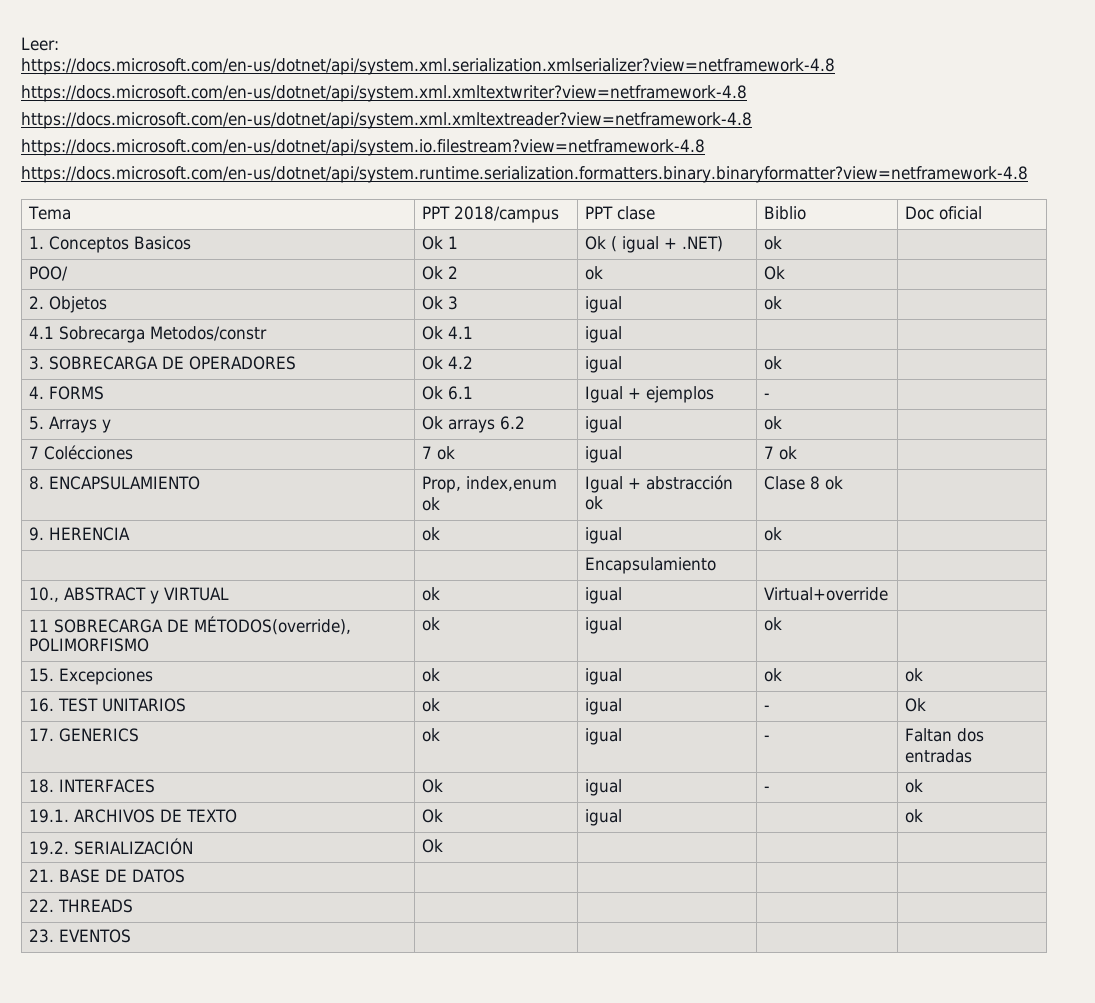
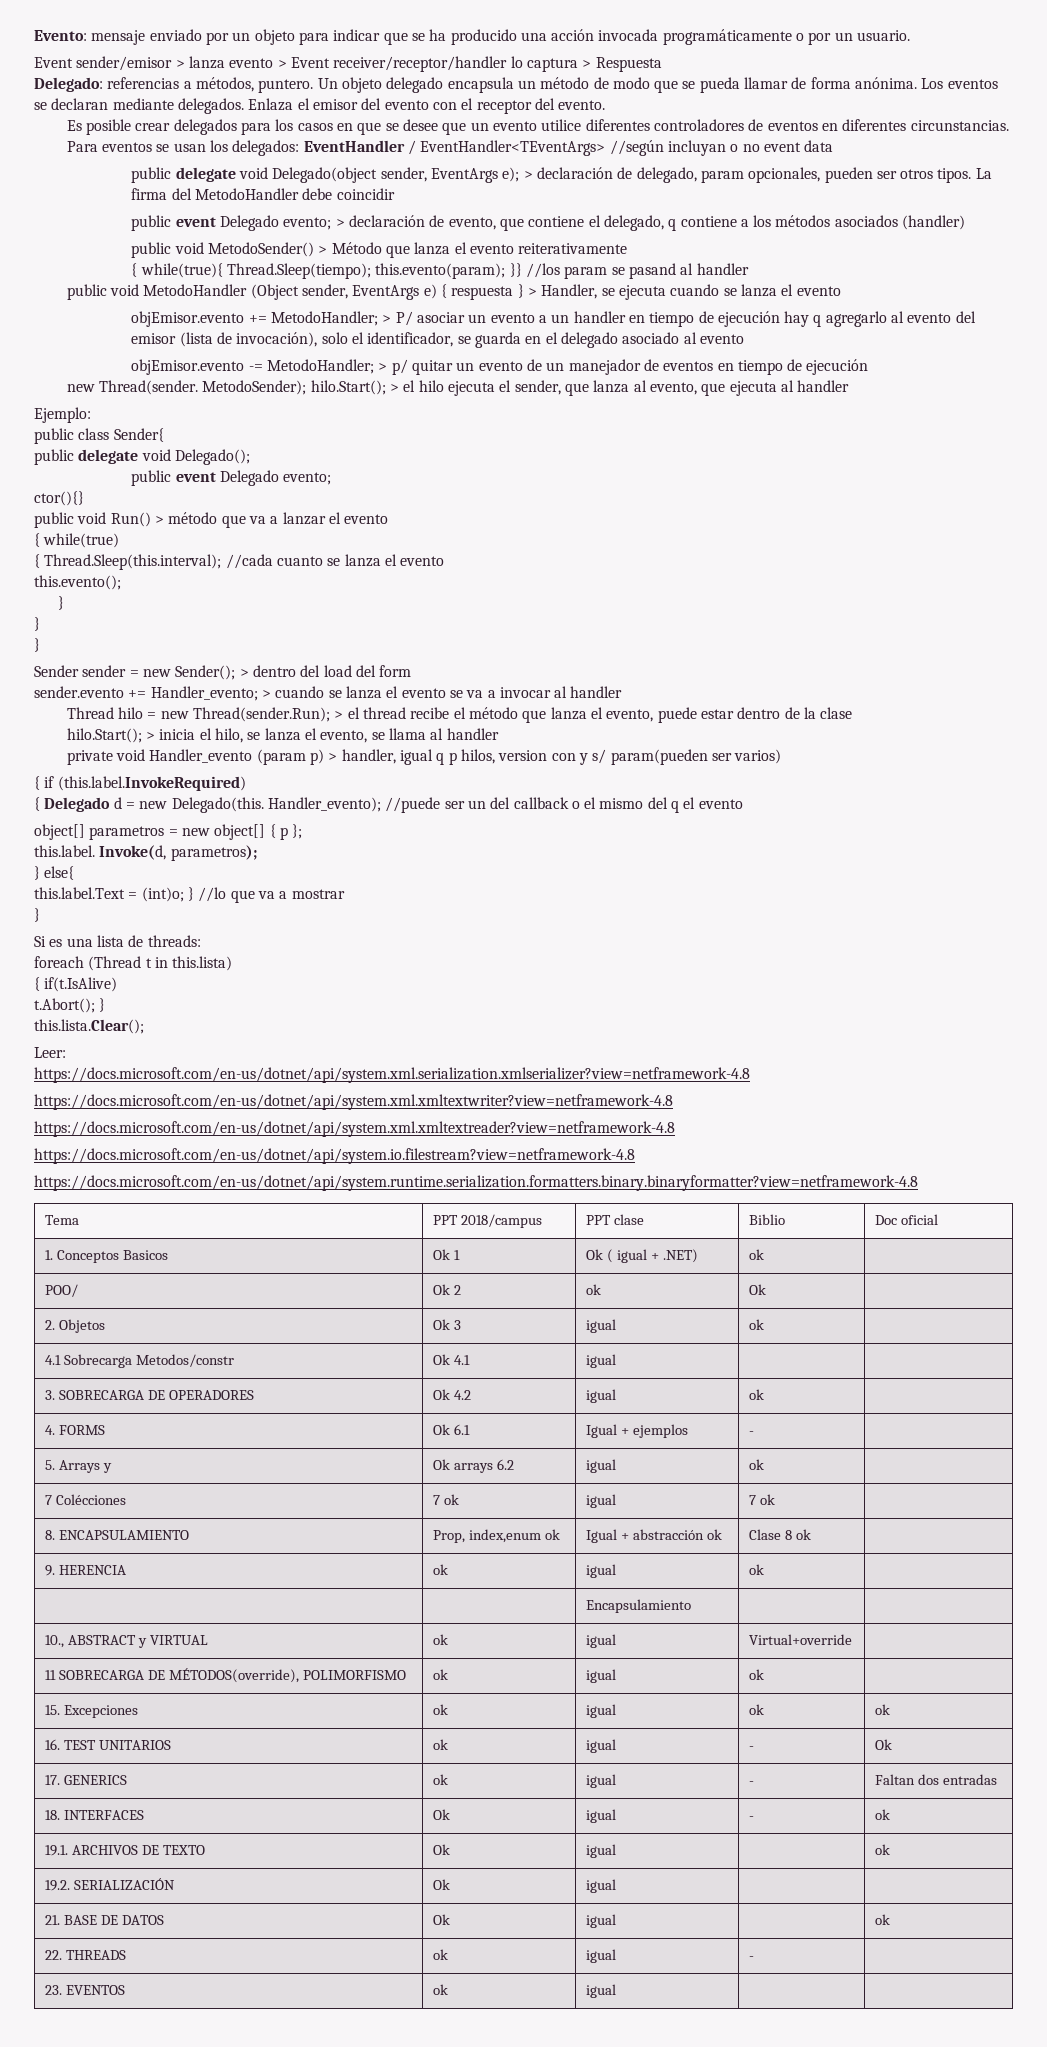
+ Evento: mensaje enviado por un objeto para indicar que se ha producido una acción invocada programáticamente o por un usuario.
+ Event sender/emisor > lanza evento > Event receiver/receptor/handler lo captura > Respuesta
+ Delegado: referencias a métodos, puntero. Un objeto delegado encapsula un método de modo que se pueda llamar de forma anónima. Los eventos se declaran mediante delegados. Enlaza el emisor del evento con el receptor del evento.
+ Es posible crear delegados para los casos en que se desee que un evento utilice diferentes controladores de eventos en diferentes circunstancias.
+ Para eventos se usan los delegados: EventHandler / EventHandler<TEventArgs> //según incluyan o no event data
+ public delegate void Delegado(object sender, EventArgs e); > declaración de delegado, param opcionales, pueden ser otros tipos. La firma del MetodoHandler debe coincidir
+ public event Delegado evento; > declaración de evento, que contiene el delegado, q contiene a los métodos asociados (handler)
+ public void MetodoSender() > Método que lanza el evento reiterativamente
+ { while(true){ Thread.Sleep(tiempo); this.evento(param); }} //los param se pasand al handler
+ public void MetodoHandler (Object sender, EventArgs e) { respuesta } > Handler, se ejecuta cuando se lanza el evento
+ objEmisor.evento += MetodoHandler; > P/ asociar un evento a un handler en tiempo de ejecución hay q agregarlo al evento del emisor (lista de invocación), solo el identificador, se guarda en el delegado asociado al evento
+ objEmisor.evento -= MetodoHandler; > p/ quitar un evento de un manejador de eventos en tiempo de ejecución
+ new Thread(sender. MetodoSender); hilo.Start(); > el hilo ejecuta el sender, que lanza al evento, que ejecuta al handler
+ Ejemplo:
+ public class Sender{
+ public delegate void Delegado();
+ public event Delegado evento;
+ ctor(){}
+ public void Run() > método que va a lanzar el evento
+ { while(true)
+ { Thread.Sleep(this.interval); //cada cuanto se lanza el evento
+ this.evento();
+ }
+ }
+ }
+ Sender sender = new Sender(); > dentro del load del form
+ sender.evento += Handler_evento; > cuando se lanza el evento se va a invocar al handler
+ Thread hilo = new Thread(sender.Run); > el thread recibe el método que lanza el evento, puede estar dentro de la clase
+ hilo.Start(); > inicia el hilo, se lanza el evento, se llama al handler
+ private void Handler_evento (param p) > handler, igual q p hilos, version con y s/ param(pueden ser varios)
+ { if (this.label.InvokeRequired)
+ { Delegado d = new Delegado(this. Handler_evento); //puede ser un del callback o el mismo del q el evento
+ object[] parametros = new object[] { p };
+ this.label. Invoke(d, parametros);
+ } else{
+ this.label.Text = (int)o; } //lo que va a mostrar
+ }
+ Si es una lista de threads:
+ foreach (Thread t in this.lista)
+ { if(t.IsAlive)
+ t.Abort(); }
+ this.lista.Clear();
- 19.2. SERIALIZACIÓN | Ok | | |
+ 19.2. SERIALIZACIÓN | Ok | igual | |
- 21. BASE DE DATOS | | | |
+ 21. BASE DE DATOS | Ok | igual | | ok
- 22. THREADS | | | |
+ 22. THREADS | ok | igual | - |
- 23. EVENTOS | | | |
+ 23. EVENTOS | ok | igual | |

